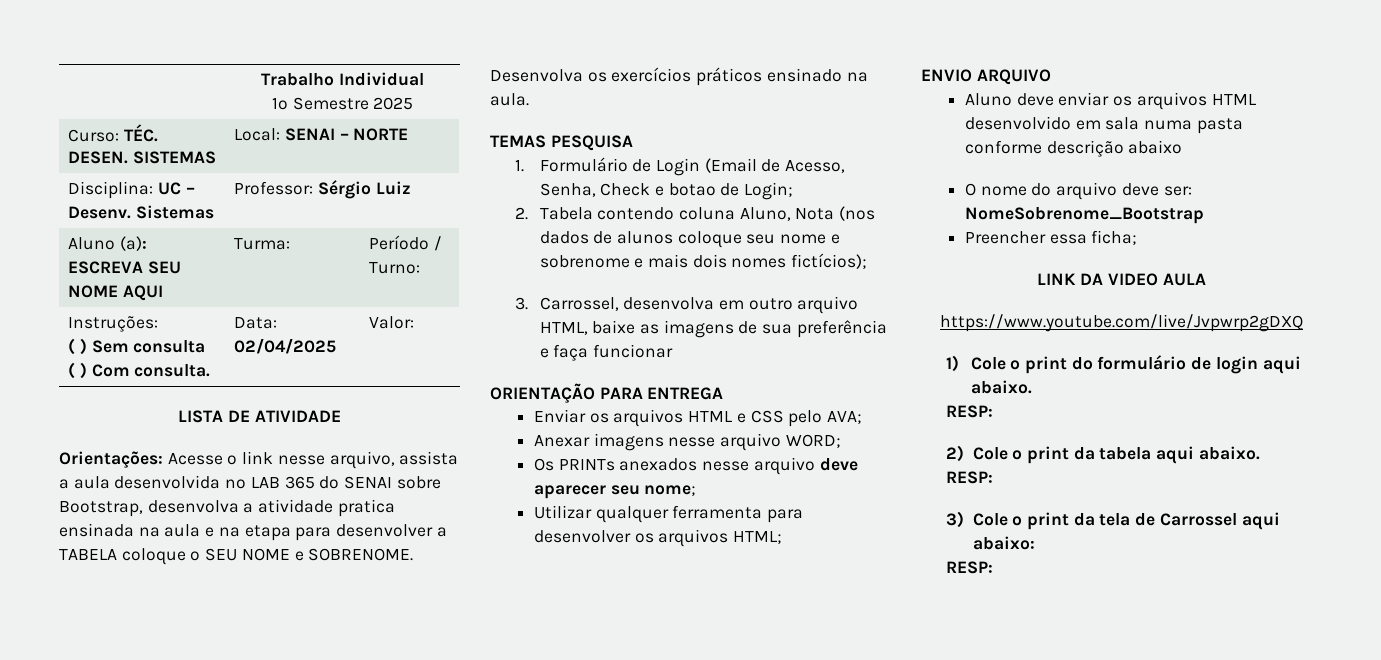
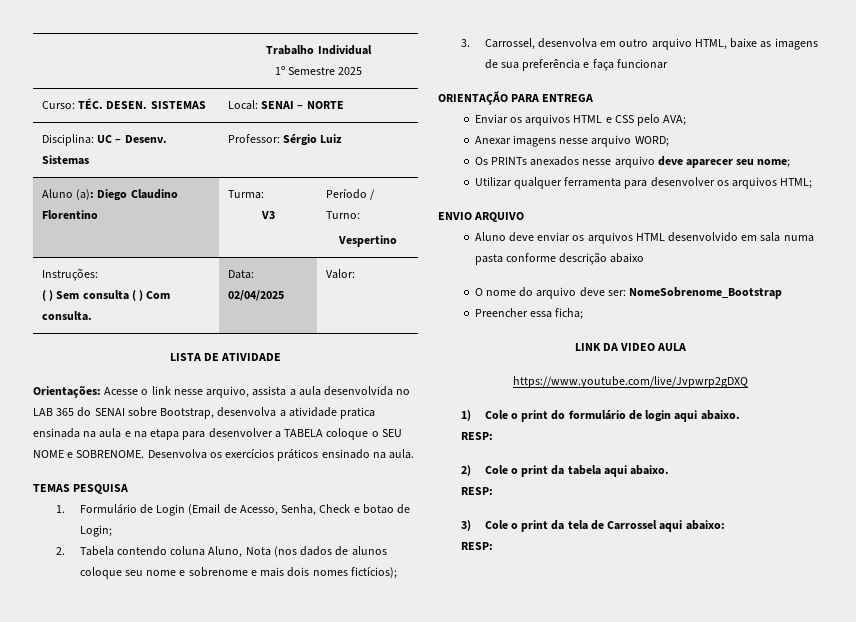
- Aluno (a): ESCREVA SEU NOME AQUI | Turma: | Período / Turno:
+ Aluno (a): Diego Claudino Florentino | Turma:
+ V3 | Período / Turno:
+ Vespertino

